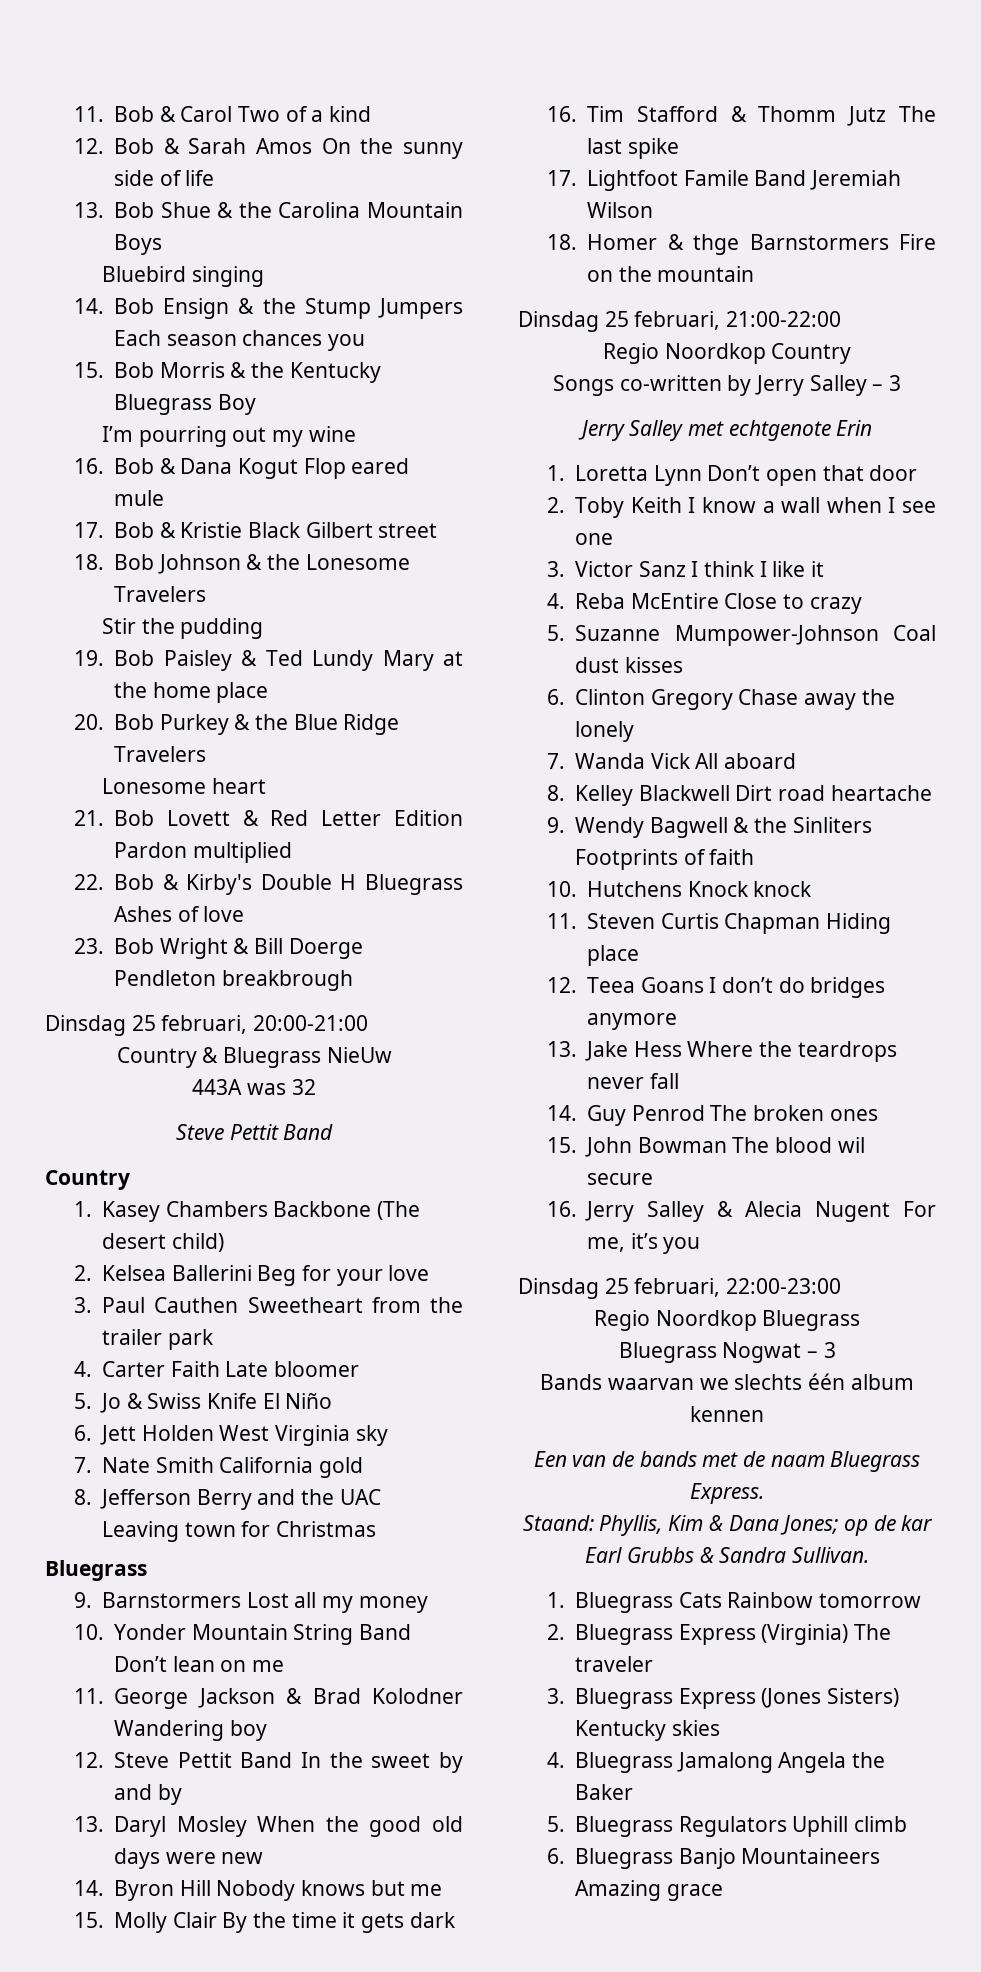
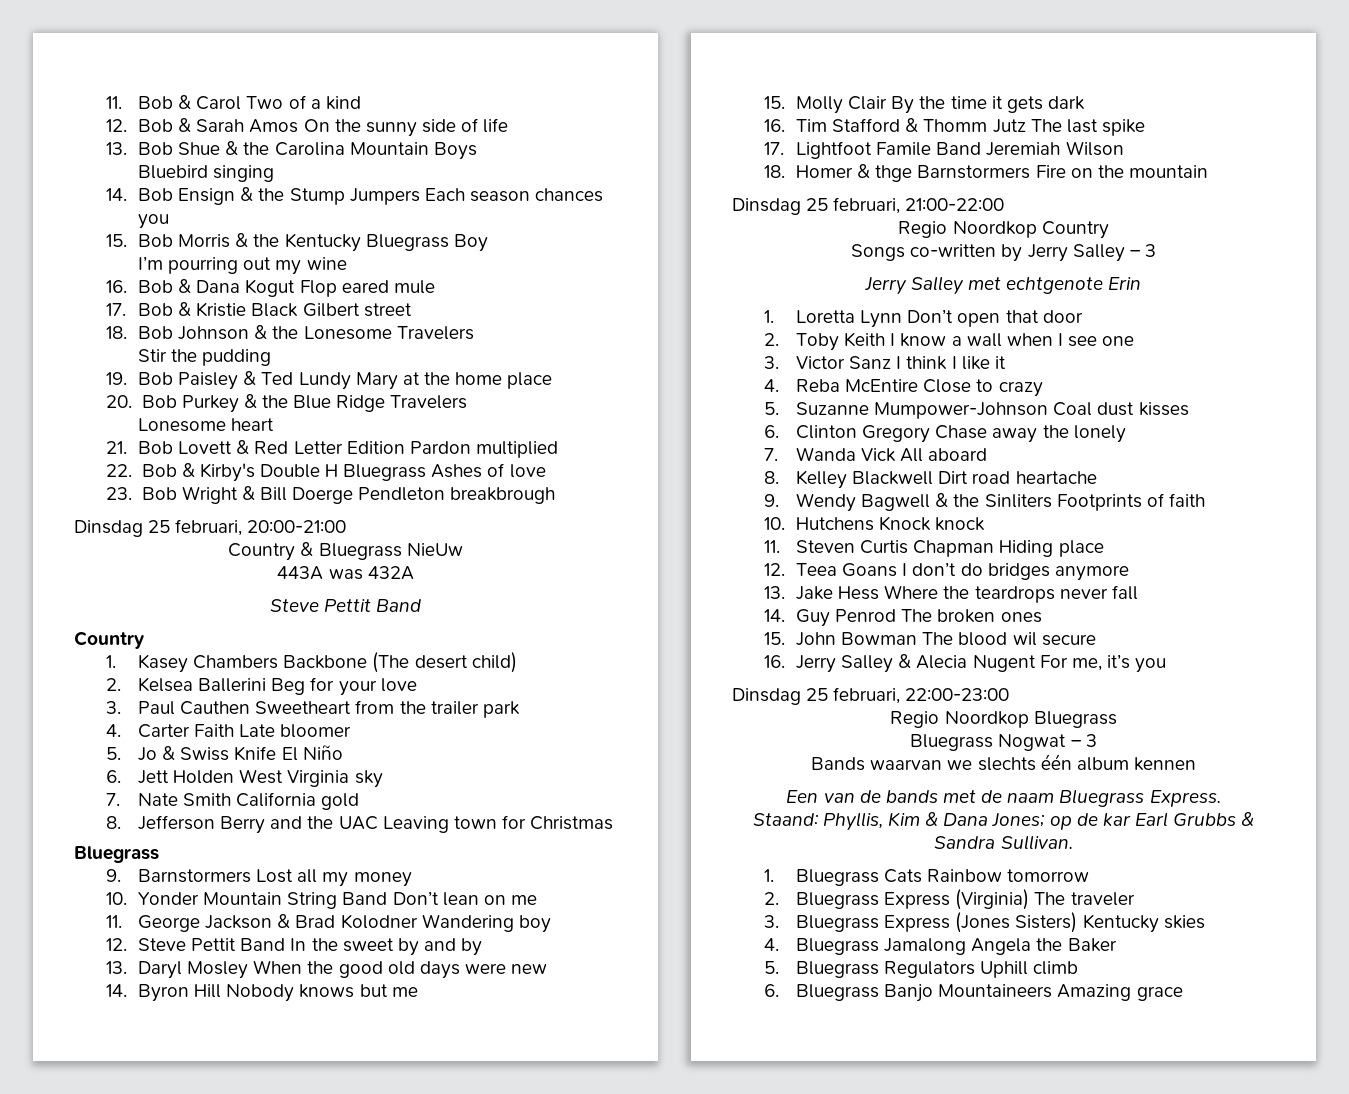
- 443A was 32
+ 443A was 432A

